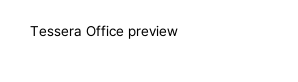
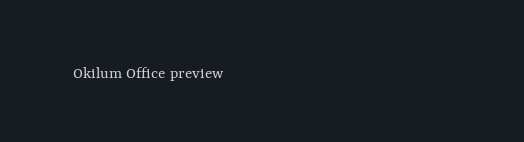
- Tessera Office preview
+ Okilum Office preview

